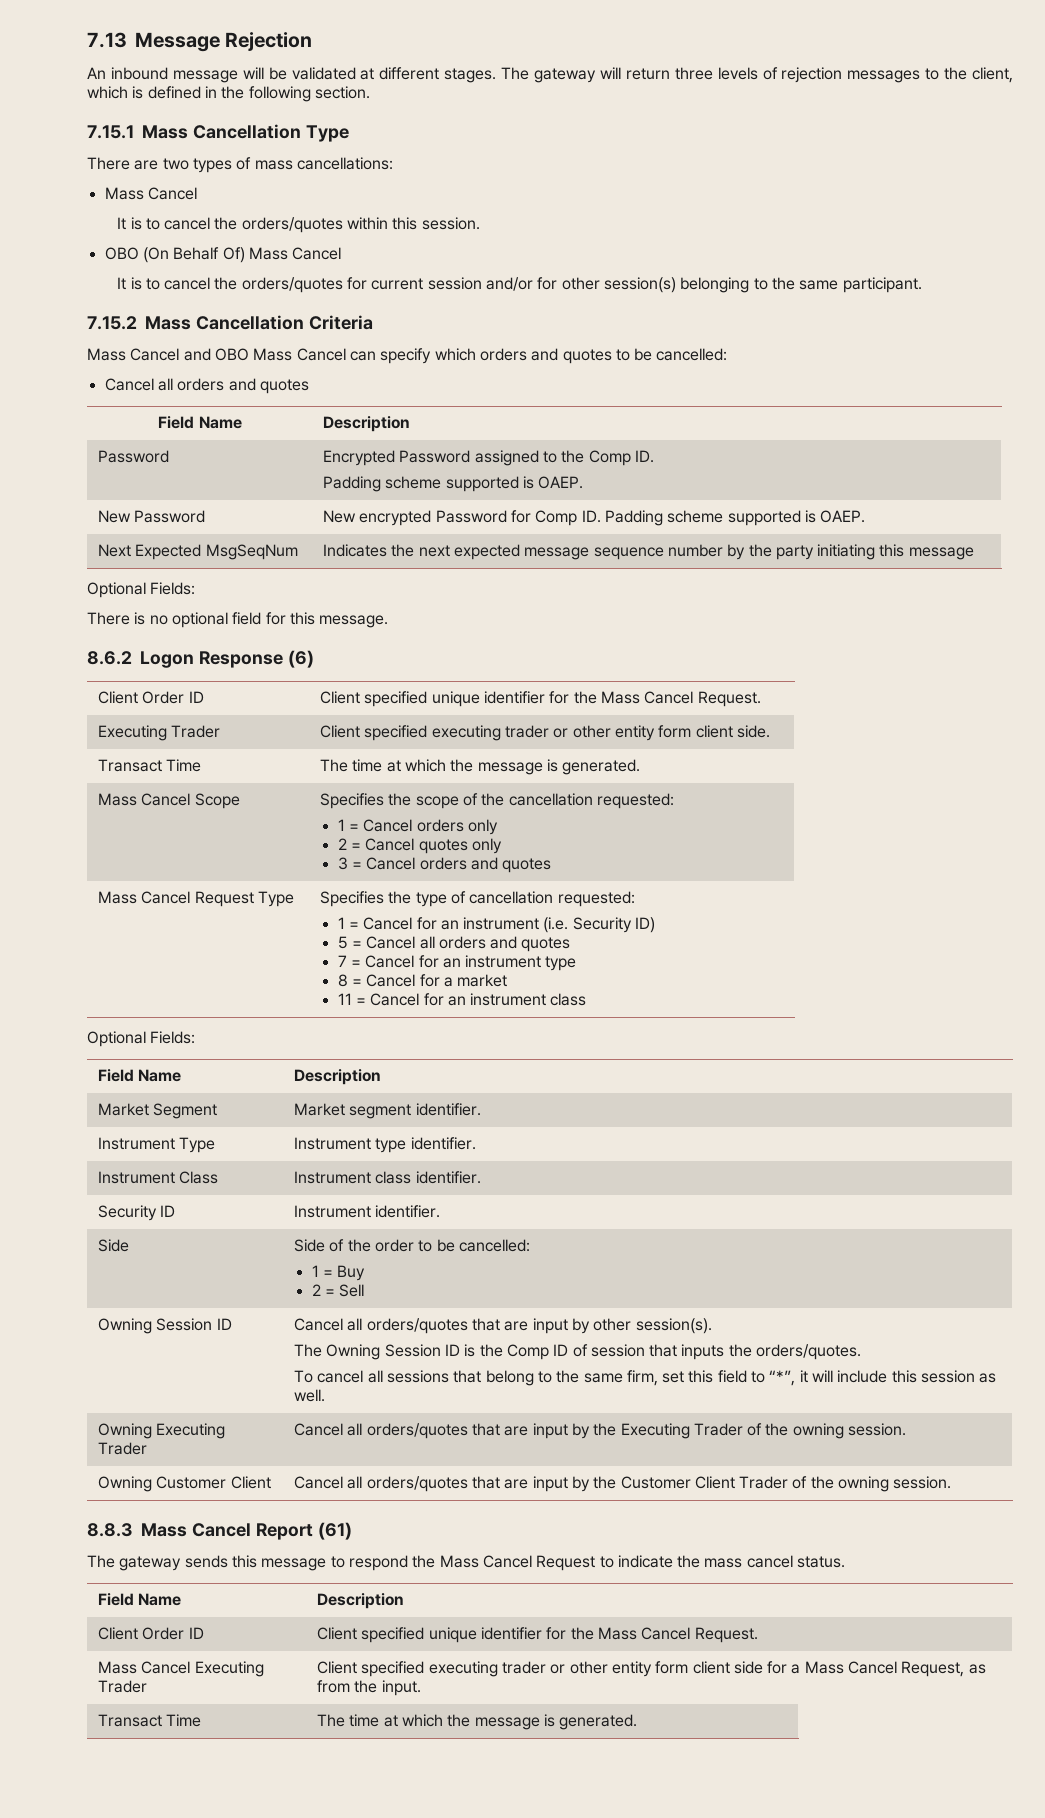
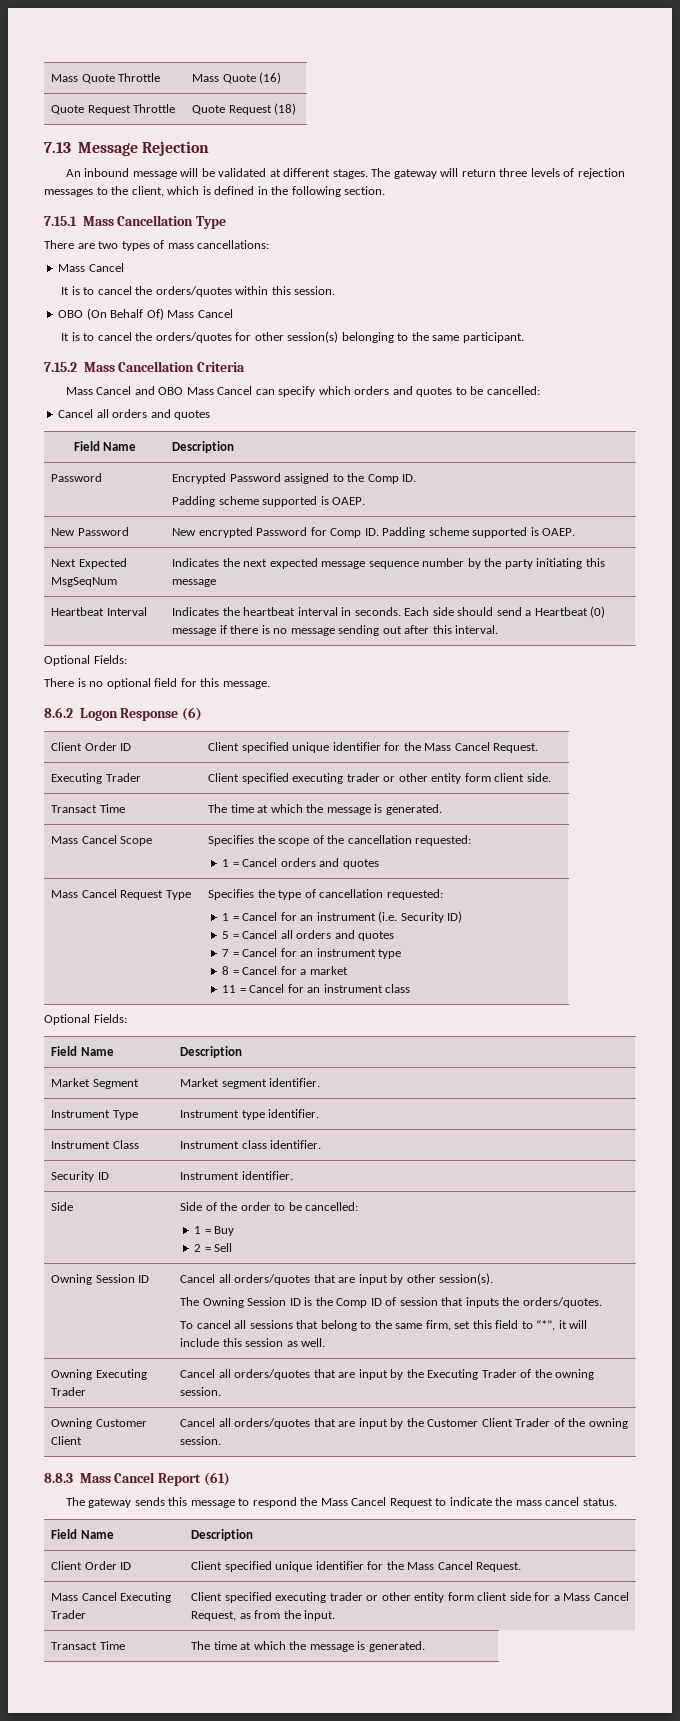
+ Mass Quote Throttle | Mass Quote (16)
+ Quote Request Throttle | Quote Request (18)
- It is to cancel the orders/quotes for current session and/or for other session(s) belonging to the same participant.
+ It is to cancel the orders/quotes for other session(s) belonging to the same participant.
+ Heartbeat Interval | Indicates the heartbeat interval in seconds. Each side should send a Heartbeat (0) message if there is no message sending out after this interval.
  Mass Cancel Scope | Specifies the scope of the cancellation requested:
- 1 = Cancel orders only
- 2 = Cancel quotes only
- 3 = Cancel orders and quotes
+ 1 = Cancel orders and quotes

